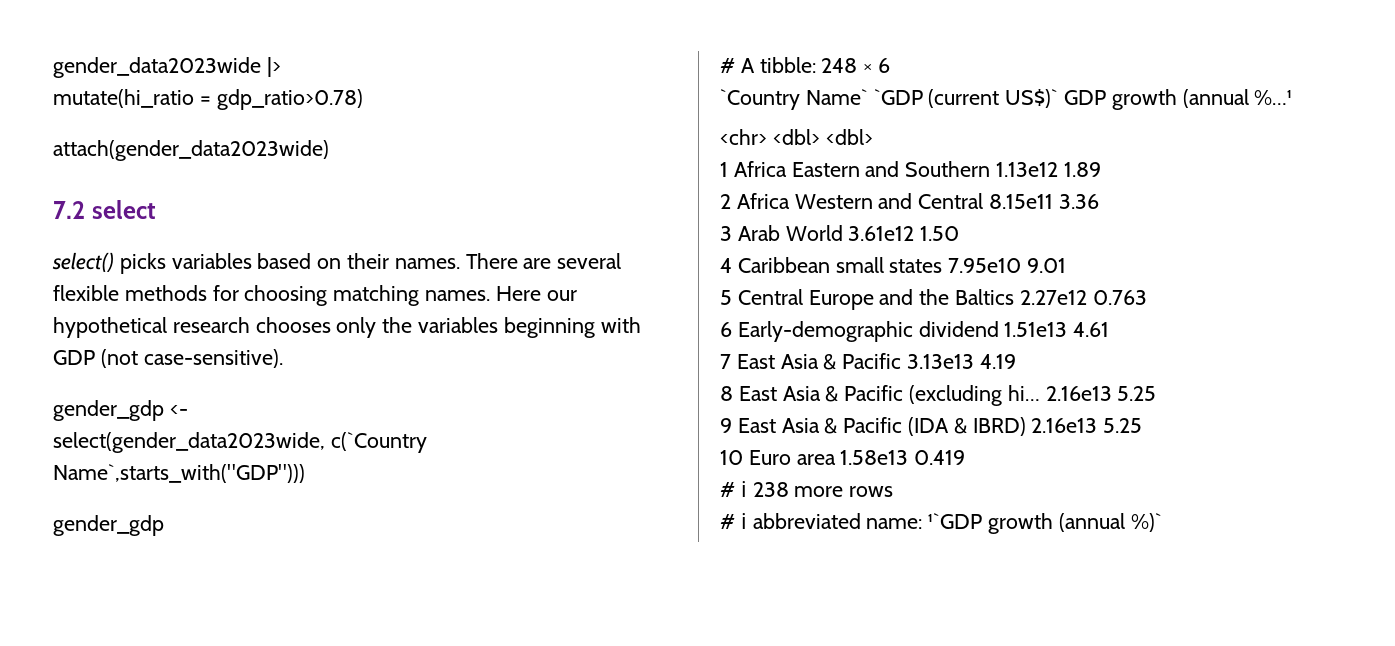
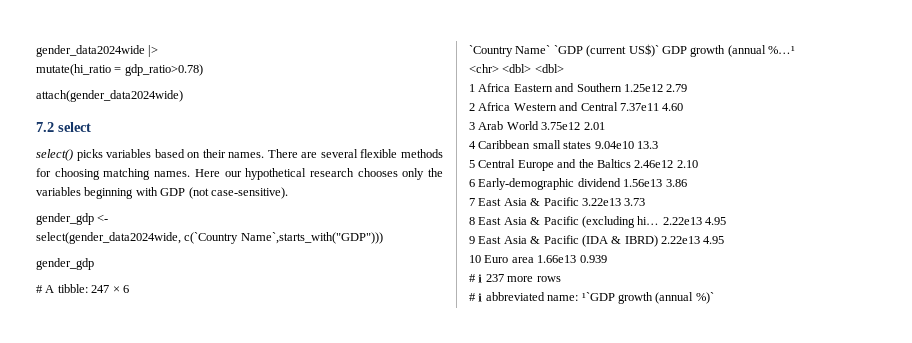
- gender_data2023wide |>
+ gender_data2024wide |>
- attach(gender_data2023wide)
+ attach(gender_data2024wide)
- select(gender_data2023wide, c(`Country Name`,starts_with("GDP")))
+ select(gender_data2024wide, c(`Country Name`,starts_with("GDP")))
- # A tibble: 248 × 6
+ # A tibble: 247 × 6
- 1 Africa Eastern and Southern 1.13e12 1.89
+ 1 Africa Eastern and Southern 1.25e12 2.79
- 2 Africa Western and Central 8.15e11 3.36
+ 2 Africa Western and Central 7.37e11 4.60
- 3 Arab World 3.61e12 1.50
+ 3 Arab World 3.75e12 2.01
- 4 Caribbean small states 7.95e10 9.01
+ 4 Caribbean small states 9.04e10 13.3
- 5 Central Europe and the Baltics 2.27e12 0.763
+ 5 Central Europe and the Baltics 2.46e12 2.10
- 6 Early-demographic dividend 1.51e13 4.61
+ 6 Early-demographic dividend 1.56e13 3.86
- 7 East Asia & Pacific 3.13e13 4.19
+ 7 East Asia & Pacific 3.22e13 3.73
- 8 East Asia & Pacific (excluding hi… 2.16e13 5.25
+ 8 East Asia & Pacific (excluding hi… 2.22e13 4.95
- 9 East Asia & Pacific (IDA & IBRD) 2.16e13 5.25
+ 9 East Asia & Pacific (IDA & IBRD) 2.22e13 4.95
- 10 Euro area 1.58e13 0.419
- # ℹ 238 more rows
+ 10 Euro area 1.66e13 0.939
+ # ℹ 237 more rows

